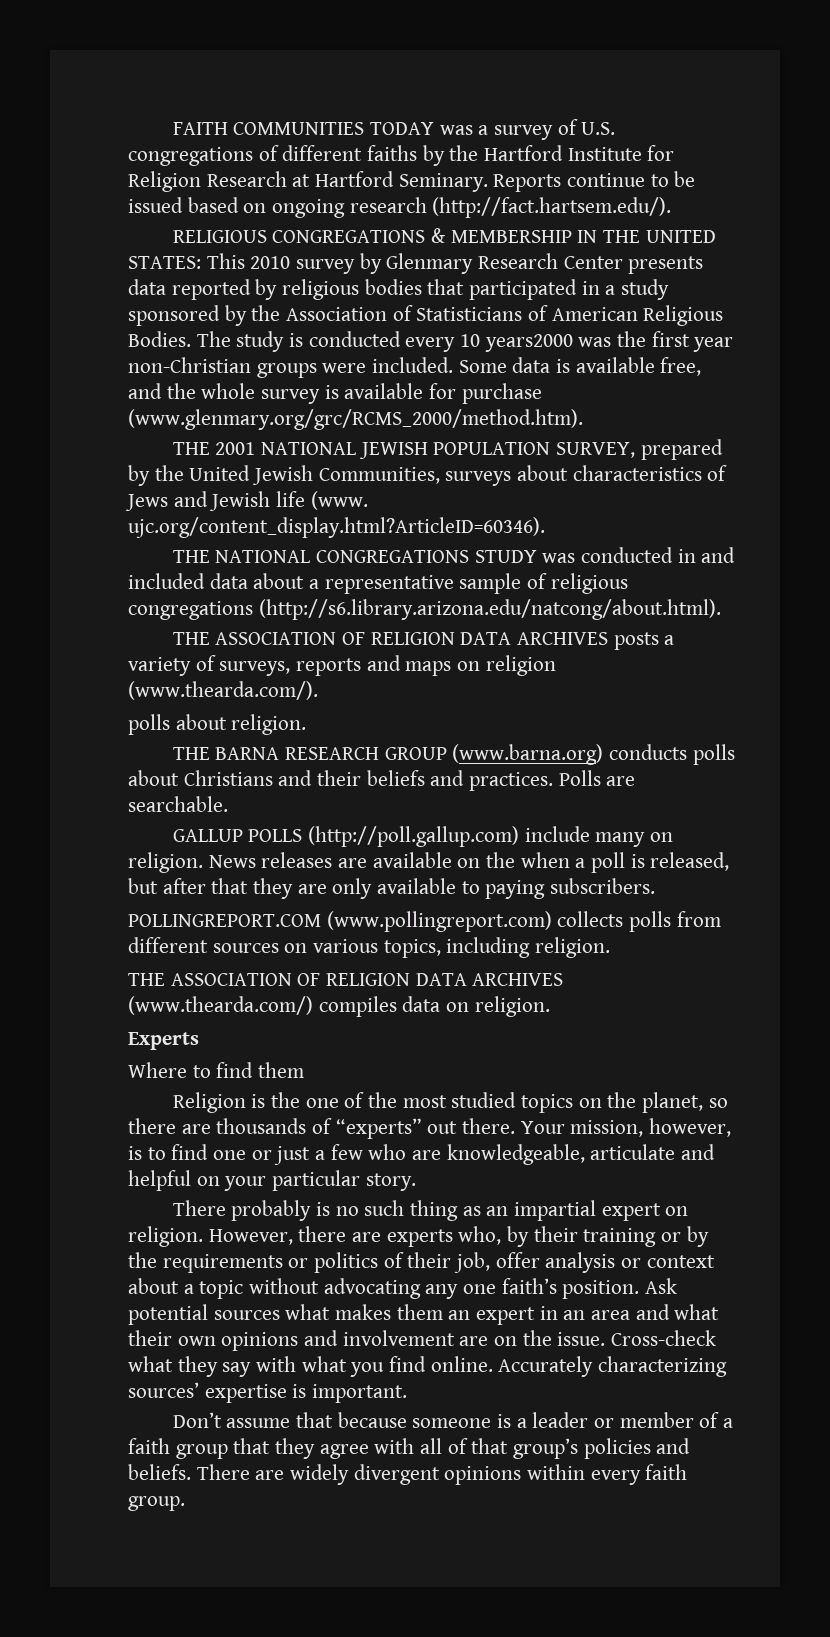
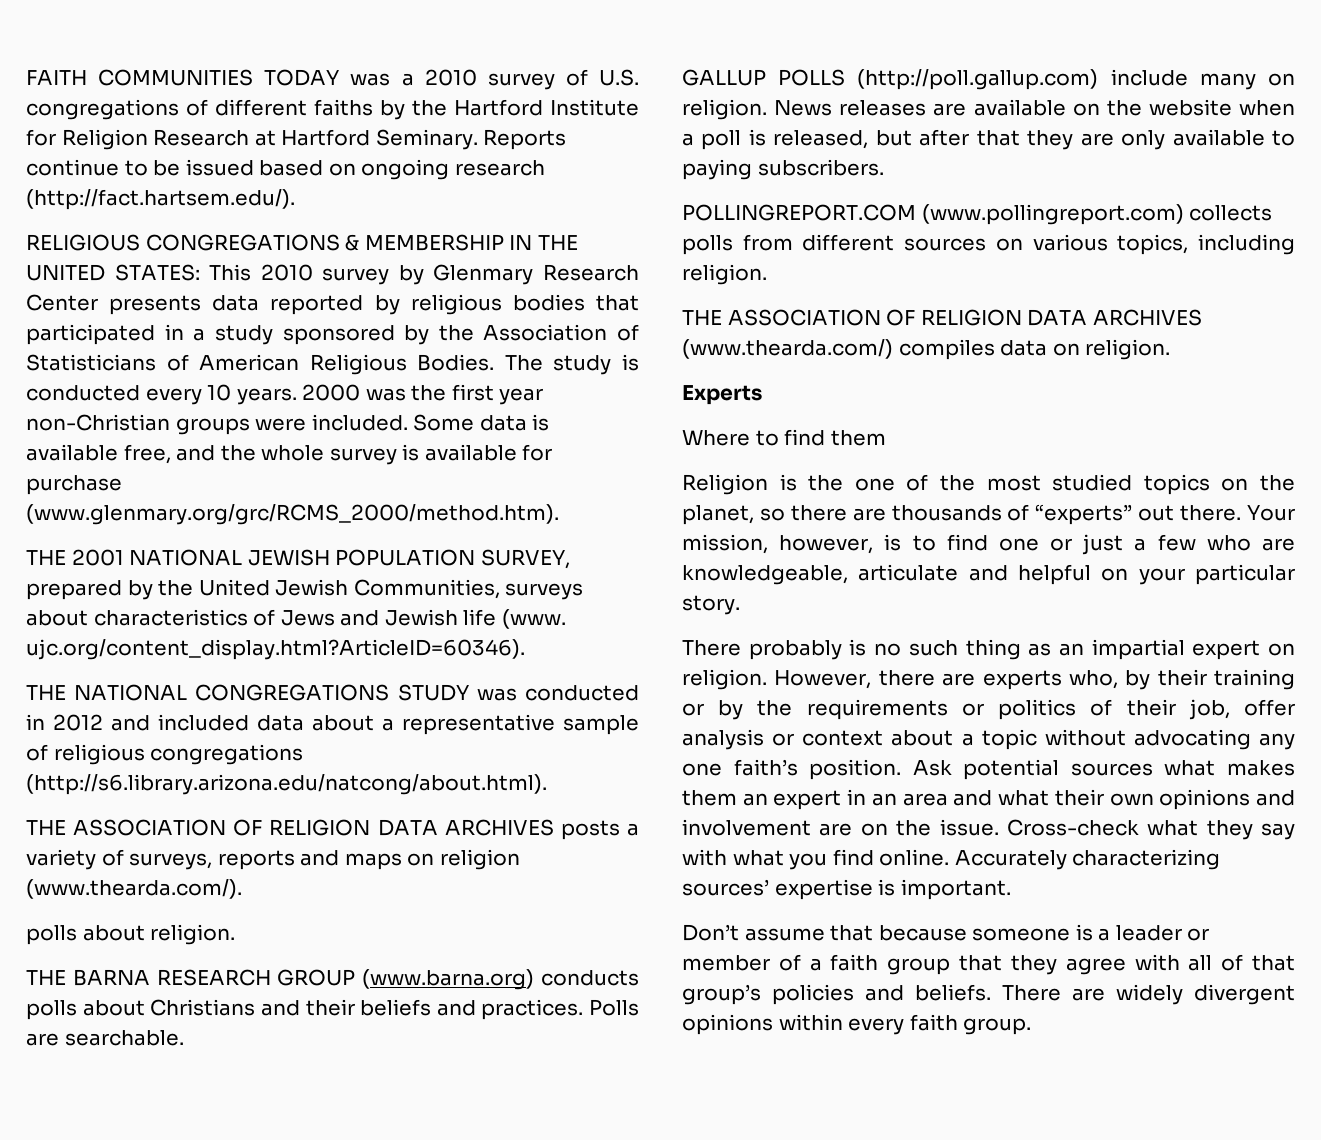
- FAITH COMMUNITIES TODAY was a survey of U.S. congregations of different faiths by the Hartford Institute for Religion Research at Hartford Seminary.
+ FAITH COMMUNITIES TODAY was a 2010 survey of U.S. congregations of different faiths by the Hartford Institute for Religion Research at Hartford Seminary.
- The study is conducted every 10 years2000 was the first year non-Christian groups were included.
+ The study is conducted every 10 years. 2000 was the first year non-Christian groups were included.
- THE NATIONAL CONGREGATIONS STUDY was conducted in and included data about a representative sample of religious congregations (http://s6.library.arizona.edu/natcong/about.html).
+ THE NATIONAL CONGREGATIONS STUDY was conducted in 2012 and included data about a representative sample of religious congregations (http://s6.library.arizona.edu/natcong/about.html).
- News releases are available on the when a poll is released, but after that they are only available to paying subscribers.
+ News releases are available on the website when a poll is released, but after that they are only available to paying subscribers.

